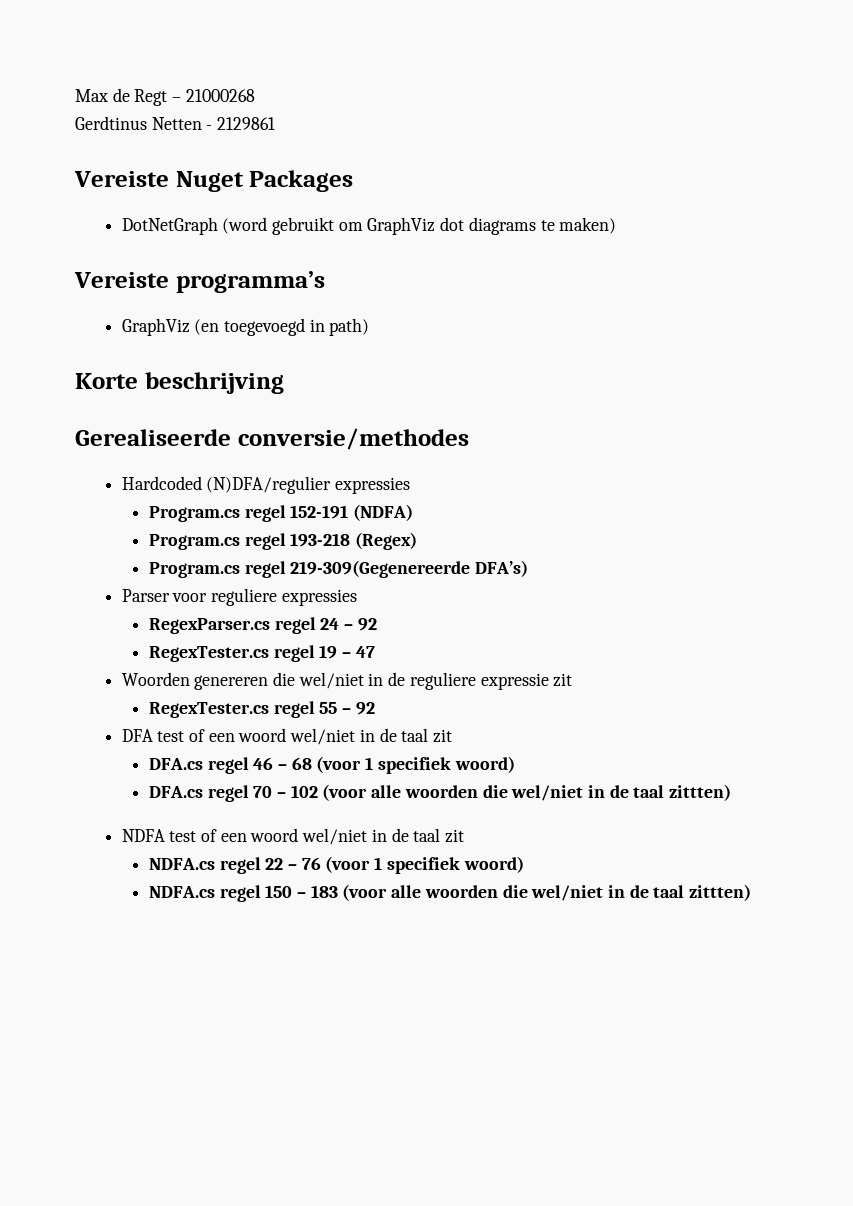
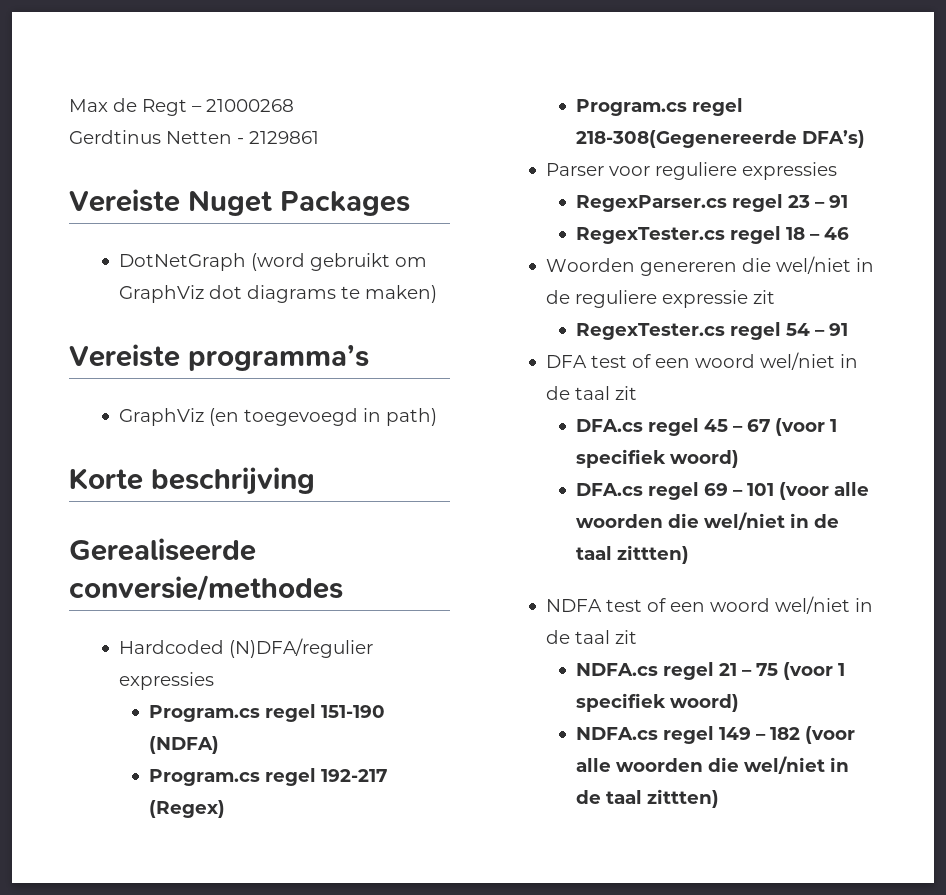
- Program.cs regel 152-191 (NDFA)
+ Program.cs regel 151-190 (NDFA)
- Program.cs regel 193-218 (Regex)
+ Program.cs regel 192-217 (Regex)
- Program.cs regel 219-309(Gegenereerde DFA’s)
+ Program.cs regel 218-308(Gegenereerde DFA’s)
- RegexParser.cs regel 24 – 92
- RegexTester.cs regel 19 – 47
+ RegexParser.cs regel 23 – 91
+ RegexTester.cs regel 18 – 46
- RegexTester.cs regel 55 – 92
+ RegexTester.cs regel 54 – 91
- DFA.cs regel 46 – 68 (voor 1 specifiek woord)
+ DFA.cs regel 45 – 67 (voor 1 specifiek woord)
- DFA.cs regel 70 – 102 (voor alle woorden die wel/niet in de taal zittten)
+ DFA.cs regel 69 – 101 (voor alle woorden die wel/niet in de taal zittten)
- NDFA.cs regel 22 – 76 (voor 1 specifiek woord)
+ NDFA.cs regel 21 – 75 (voor 1 specifiek woord)
- NDFA.cs regel 150 – 183 (voor alle woorden die wel/niet in de taal zittten)
+ NDFA.cs regel 149 – 182 (voor alle woorden die wel/niet in de taal zittten)

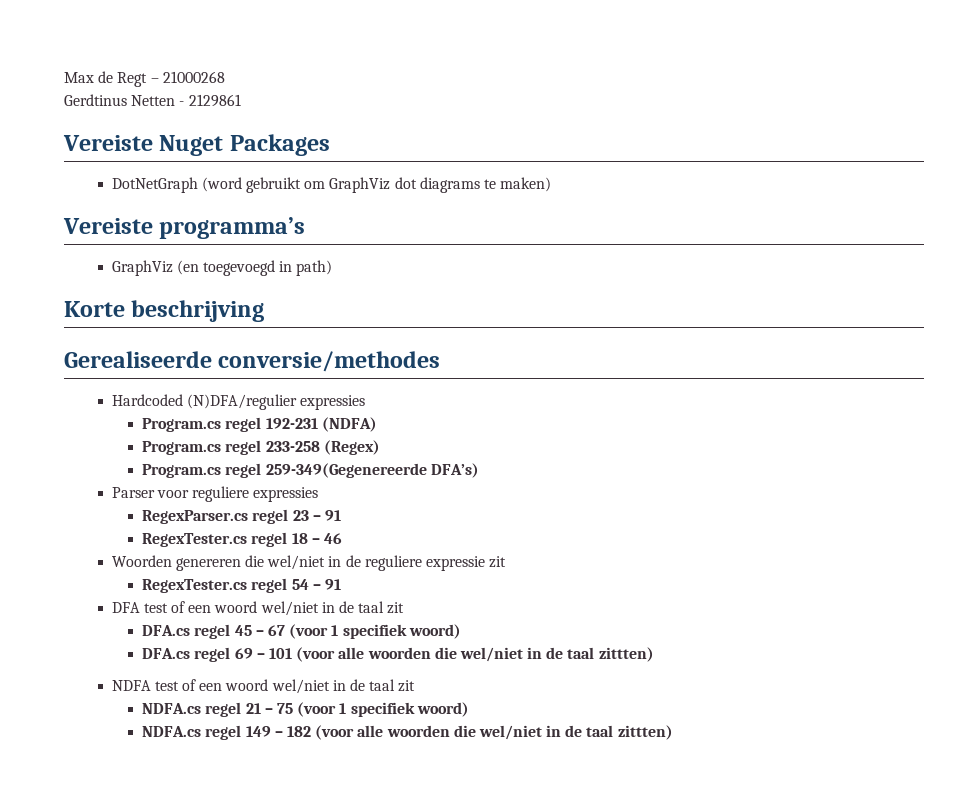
- Program.cs regel 151-190 (NDFA)
+ Program.cs regel 192-231 (NDFA)
- Program.cs regel 192-217 (Regex)
+ Program.cs regel 233-258 (Regex)
- Program.cs regel 218-308(Gegenereerde DFA’s)
+ Program.cs regel 259-349(Gegenereerde DFA’s)

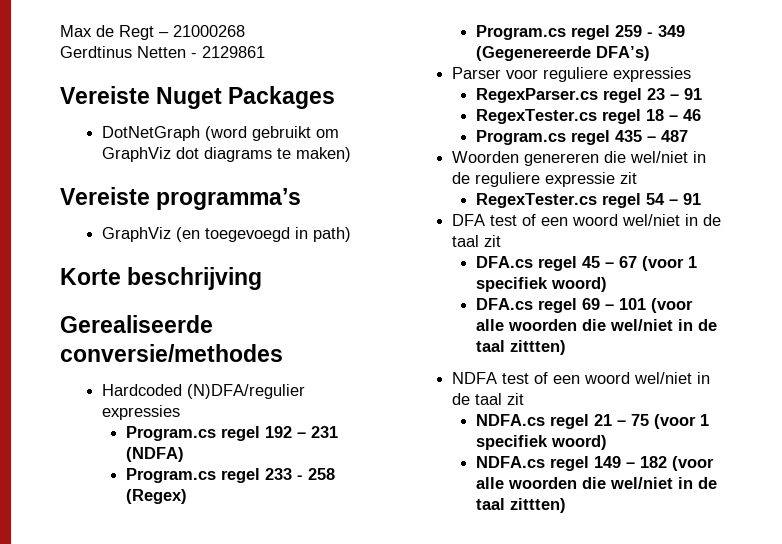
- Program.cs regel 192-231 (NDFA)
+ Program.cs regel 192 – 231 (NDFA)
- Program.cs regel 233-258 (Regex)
+ Program.cs regel 233 - 258 (Regex)
- Program.cs regel 259-349(Gegenereerde DFA’s)
+ Program.cs regel 259 - 349 (Gegenereerde DFA’s)
+ Program.cs regel 435 – 487

